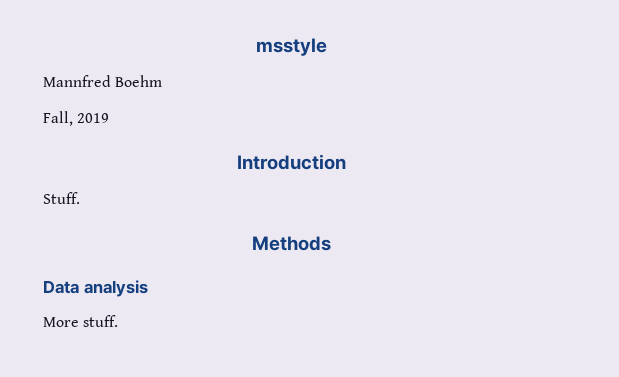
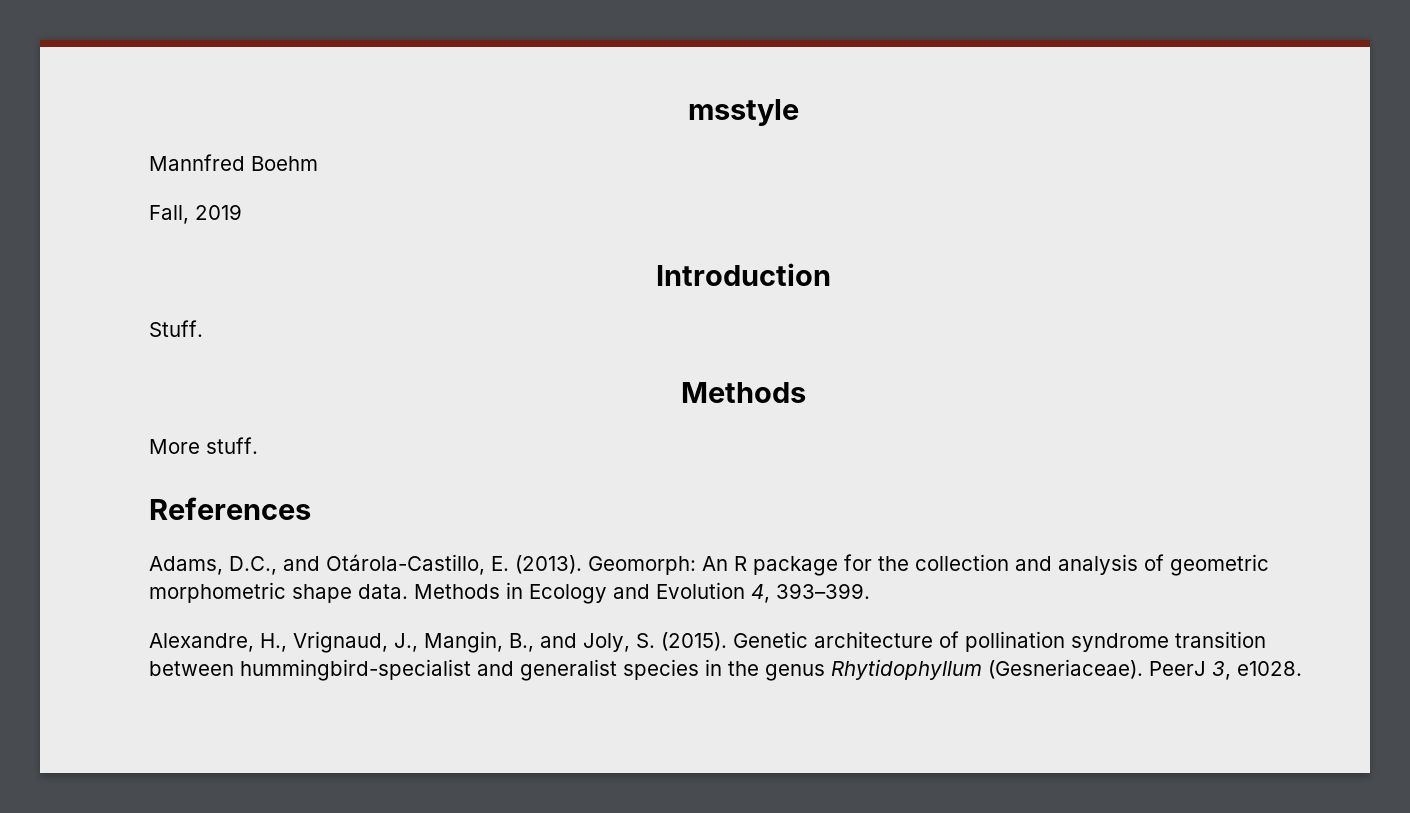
- Data analysis
+ References
+ Adams, D.C., and Otárola-Castillo, E. (2013). Geomorph: An R package for the collection and analysis of geometric morphometric shape data. Methods in Ecology and Evolution 4, 393–399.
+ Alexandre, H., Vrignaud, J., Mangin, B., and Joly, S. (2015). Genetic architecture of pollination syndrome transition between hummingbird-specialist and generalist species in the genus Rhytidophyllum (Gesneriaceae). PeerJ 3, e1028.

